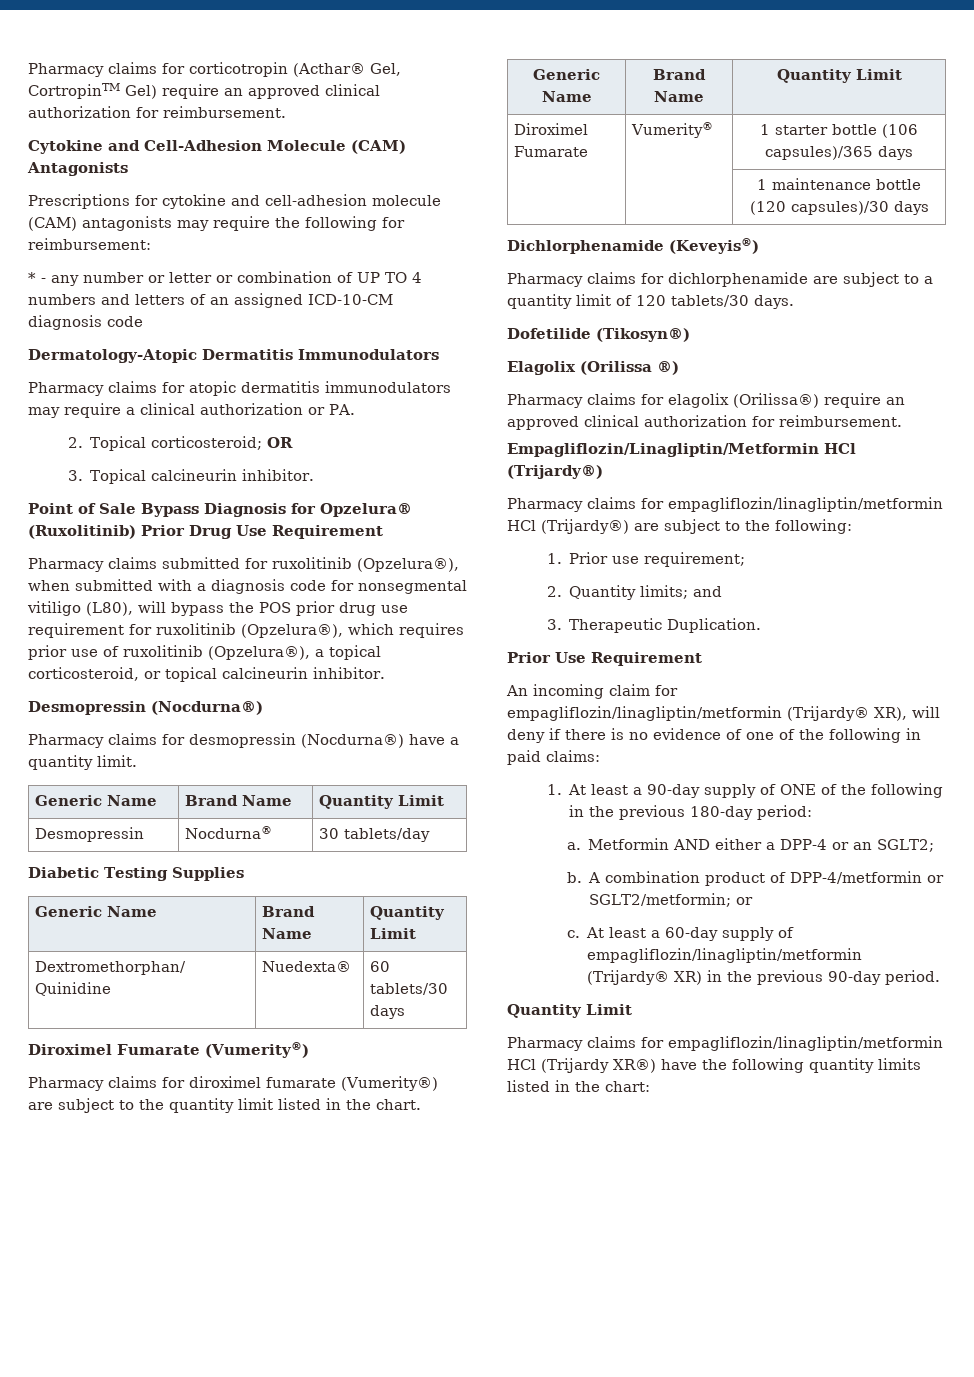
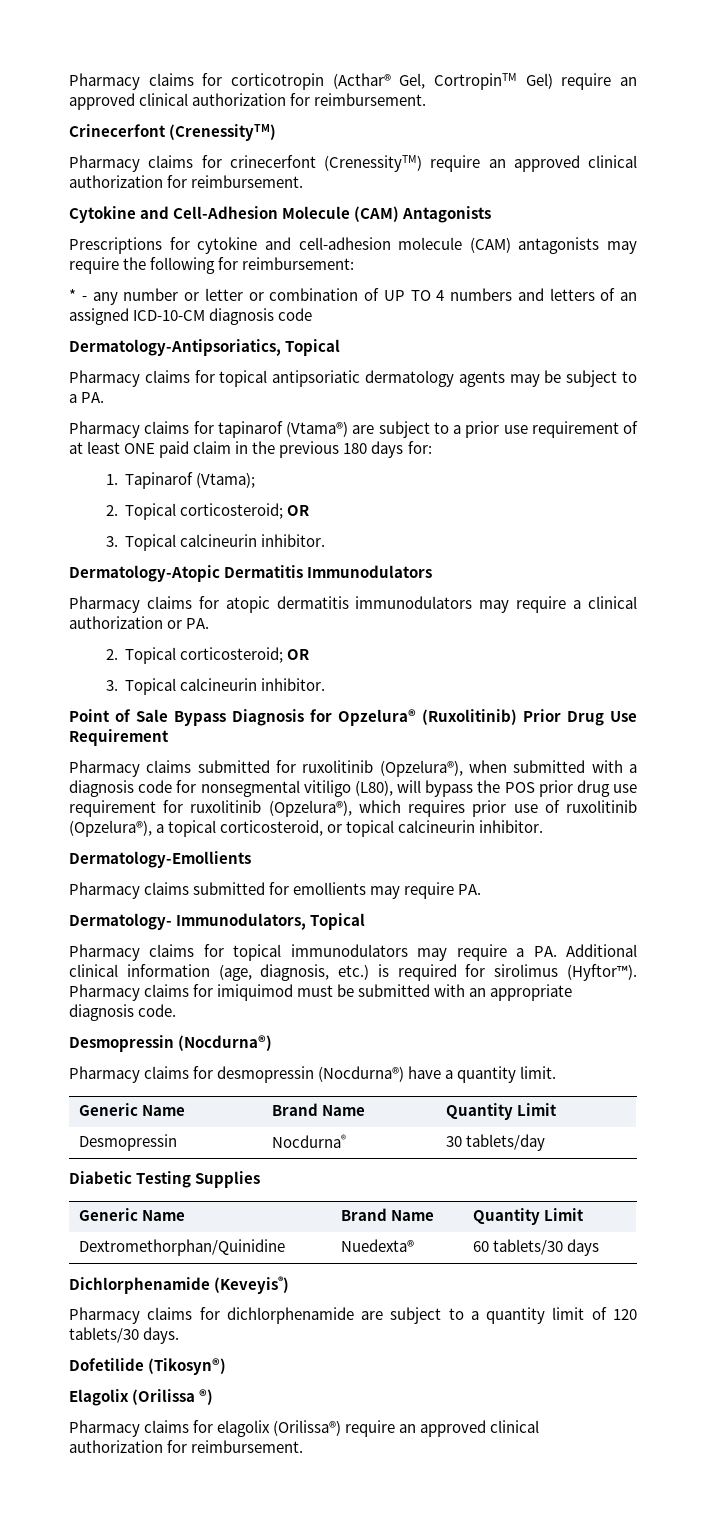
+ Crinecerfont (CrenessityTM)
+ Pharmacy claims for crinecerfont (CrenessityTM) require an approved clinical authorization for reimbursement.
+ Dermatology-Antipsoriatics, Topical
+ Pharmacy claims for topical antipsoriatic dermatology agents may be subject to a PA.
+ Pharmacy claims for tapinarof (Vtama®) are subject to a prior use requirement of at least ONE paid claim in the previous 180 days for:
+ 1. Tapinarof (Vtama);
+ 2. Topical corticosteroid; OR
+ 3. Topical calcineurin inhibitor.
+ Dermatology-Emollients
+ Pharmacy claims submitted for emollients may require PA.
+ Dermatology- Immunodulators, Topical
+ Pharmacy claims for topical immunodulators may require a PA. Additional clinical information (age, diagnosis, etc.) is required for sirolimus (Hyftor™). Pharmacy claims for imiquimod must be submitted with an appropriate diagnosis code.
- Diroximel Fumarate (Vumerity®)
- Pharmacy claims for diroximel fumarate (Vumerity®) are subject to the quantity limit listed in the chart.
- Generic Name | Brand Name | Quantity Limit
- Diroximel Fumarate | Vumerity® | 1 starter bottle (106 capsules)/365 days
- | | 1 maintenance bottle (120 capsules)/30 days
- Empagliflozin/Linagliptin/Metformin HCl (Trijardy®)
- Pharmacy claims for empagliflozin/linagliptin/metformin HCl (Trijardy®) are subject to the following:
- 1. Prior use requirement;
- 2. Quantity limits; and
- 3. Therapeutic Duplication.
- Prior Use Requirement
- An incoming claim for empagliflozin/linagliptin/metformin (Trijardy® XR), will deny if there is no evidence of one of the following in paid claims:
- 1. At least a 90-day supply of ONE of the following in the previous 180-day period:
- a. Metformin AND either a DPP-4 or an SGLT2;
- b. A combination product of DPP-4/metformin or SGLT2/metformin; or
- c. At least a 60-day supply of empagliflozin/linagliptin/metformin (Trijardy® XR) in the previous 90-day period.
- Quantity Limit
- Pharmacy claims for empagliflozin/linagliptin/metformin HCl (Trijardy XR®) have the following quantity limits listed in the chart:

